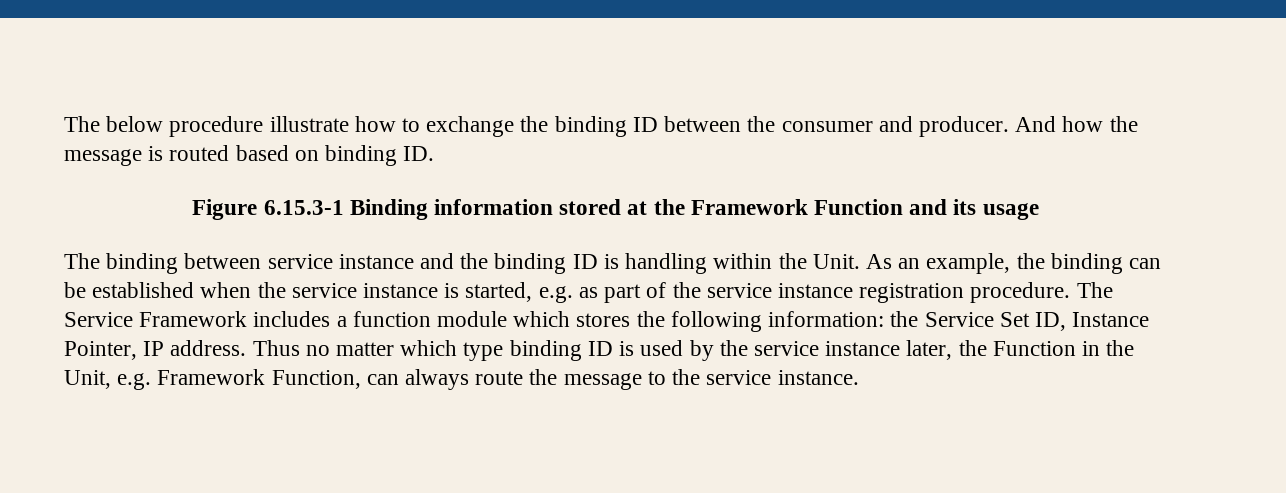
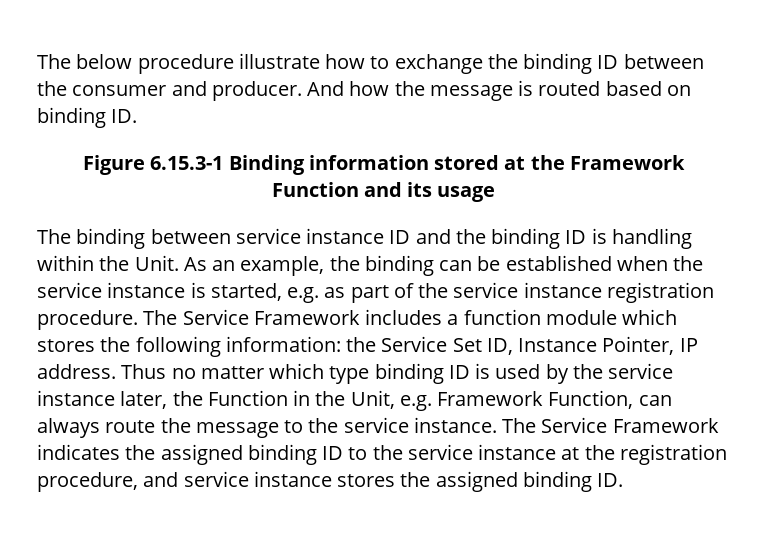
- The binding between service instance and the binding ID is handling within the Unit.
+ The binding between service instance ID and the binding ID is handling within the Unit.
+ The Service Framework indicates the assigned binding ID to the service instance at the registration procedure, and service instance stores the assigned binding ID.

